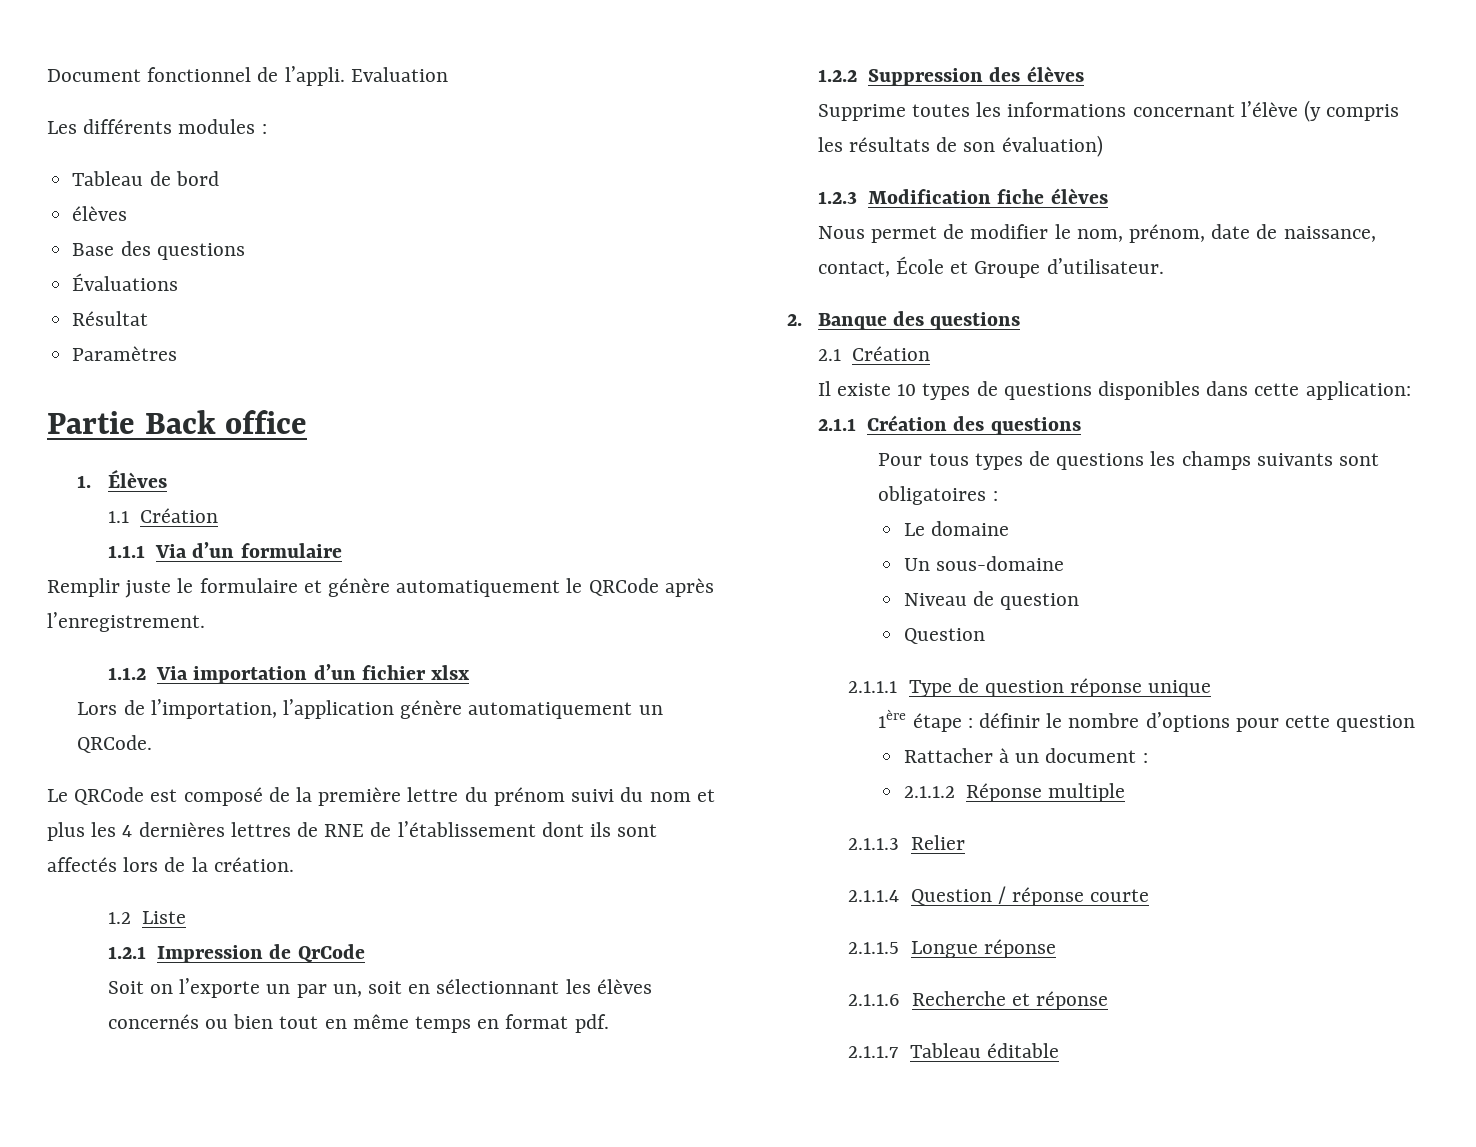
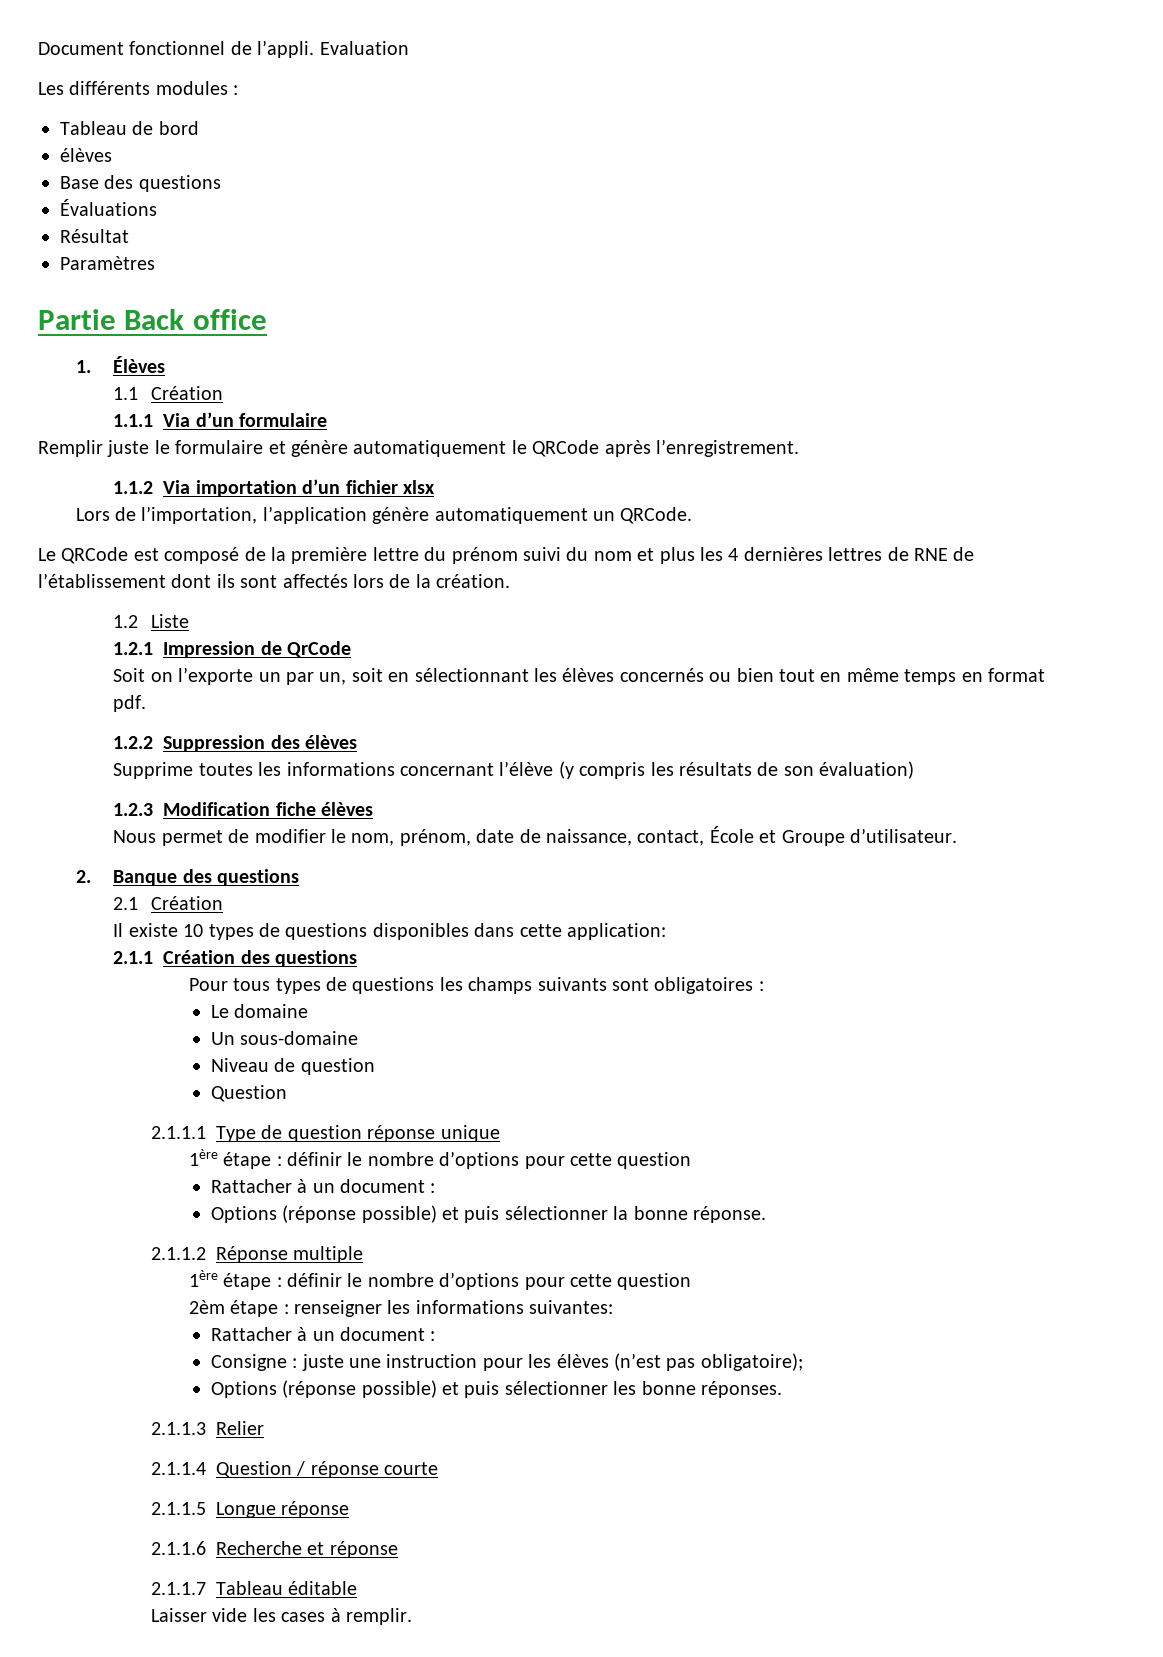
+ Options (réponse possible) et puis sélectionner la bonne réponse.
  2.1.1.2 Réponse multiple
+ 1ère étape : définir le nombre d’options pour cette question
+ 2èm étape : renseigner les informations suivantes:
+ Rattacher à un document :
+ Consigne : juste une instruction pour les élèves (n’est pas obligatoire);
+ Options (réponse possible) et puis sélectionner les bonne réponses.
+ Laisser vide les cases à remplir.

